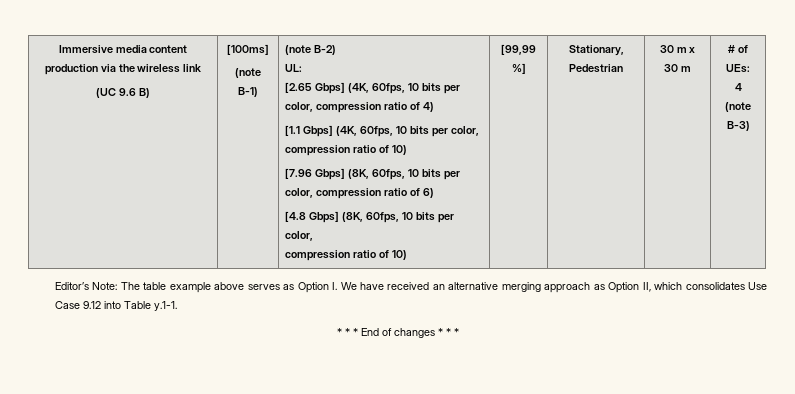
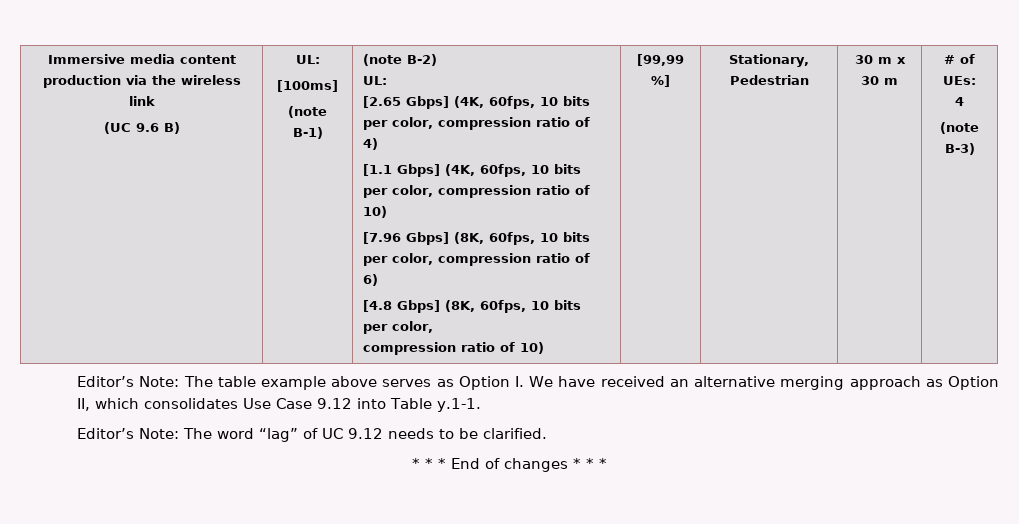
- (UC 9.6 B)
+ (UC 9.6 B) | UL:
+ Editor’s Note: The word “lag” of UC 9.12 needs to be clarified.

